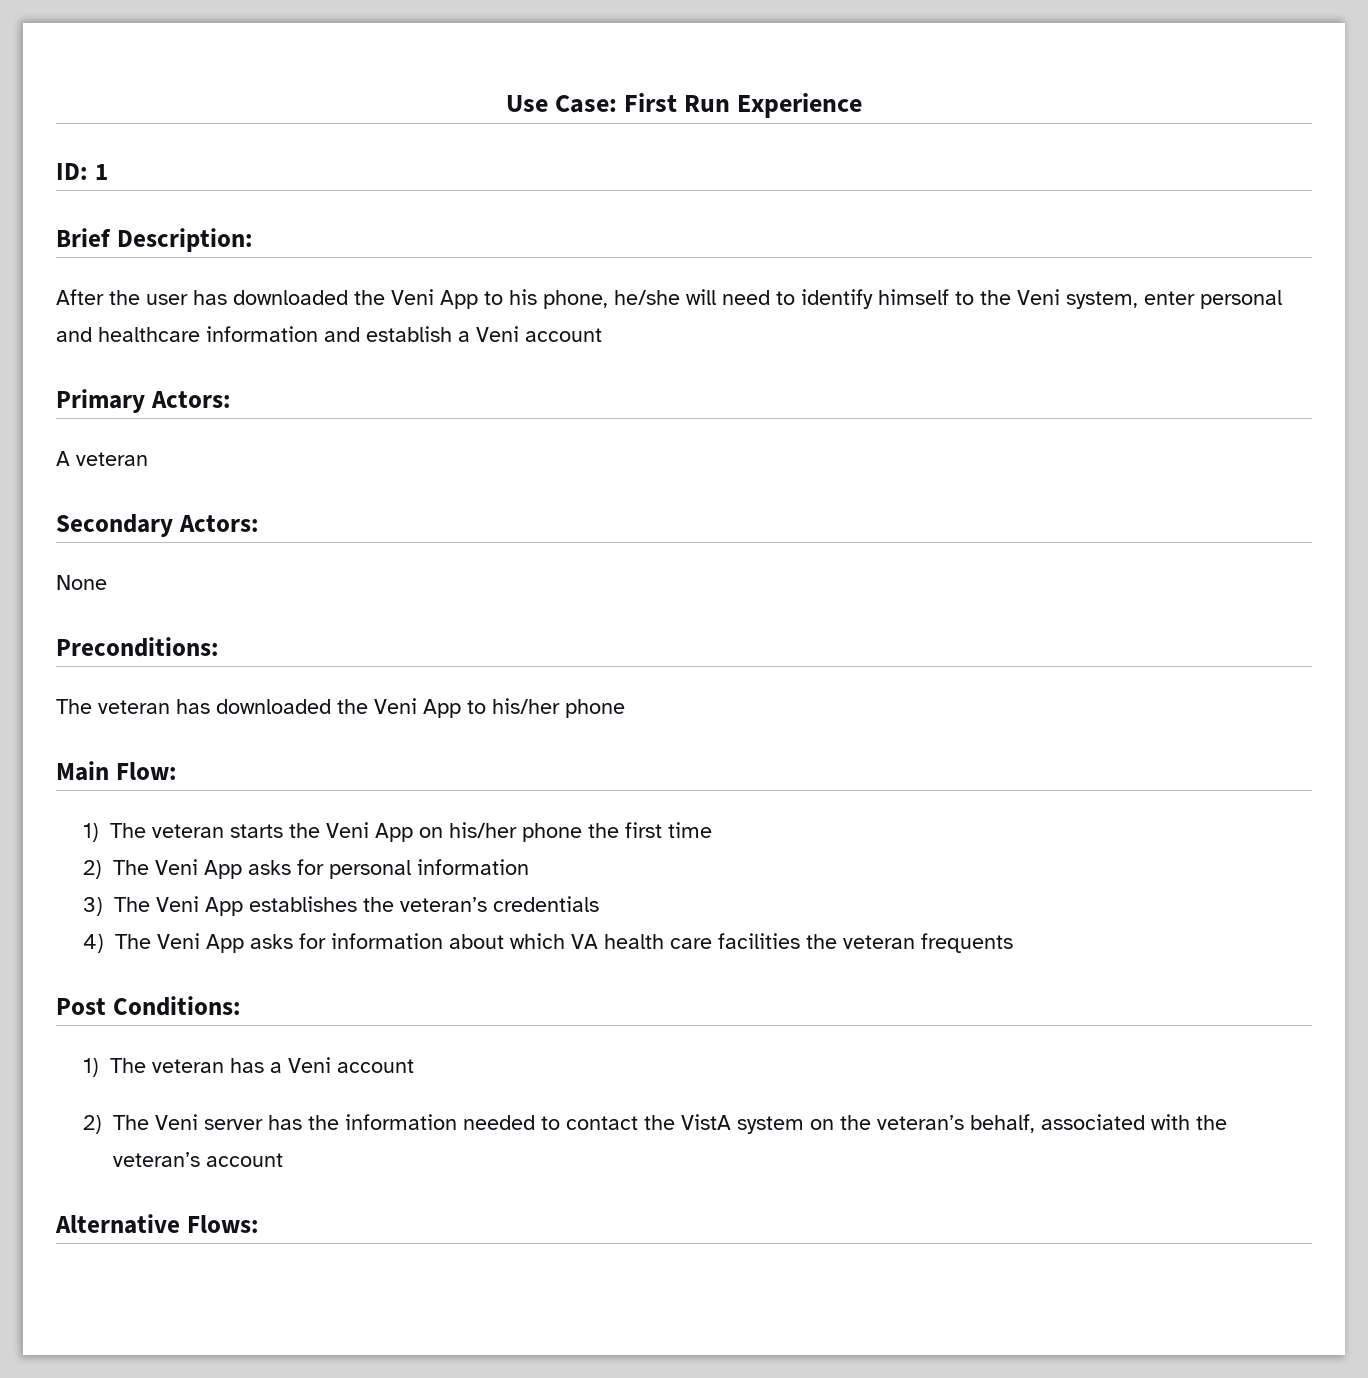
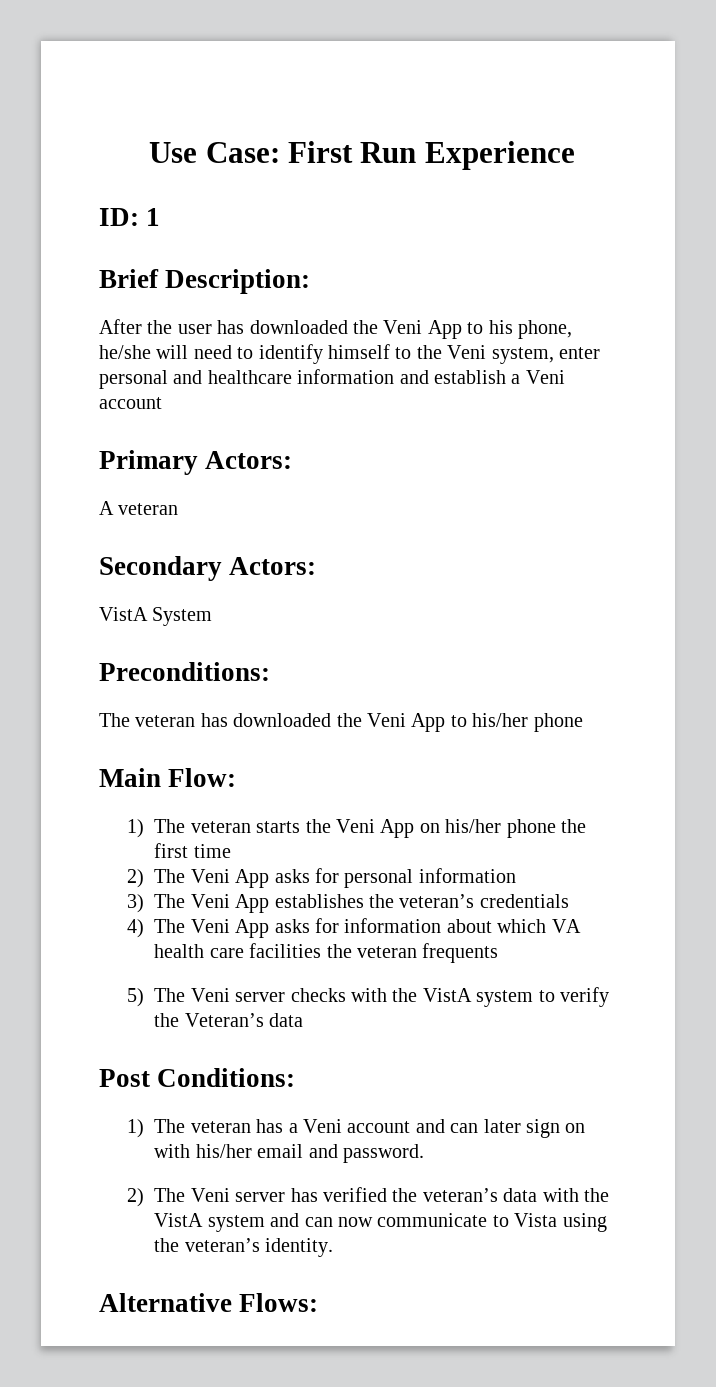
- None
+ VistA System
+ 5) The Veni server checks with the VistA system to verify the Veteran’s data
- 1) The veteran has a Veni account
+ 1) The veteran has a Veni account and can later sign on with his/her email and password.
- 2) The Veni server has the information needed to contact the VistA system on the veteran’s behalf, associated with the veteran’s account
+ 2) The Veni server has verified the veteran’s data with the VistA system and can now communicate to Vista using the veteran’s identity.

